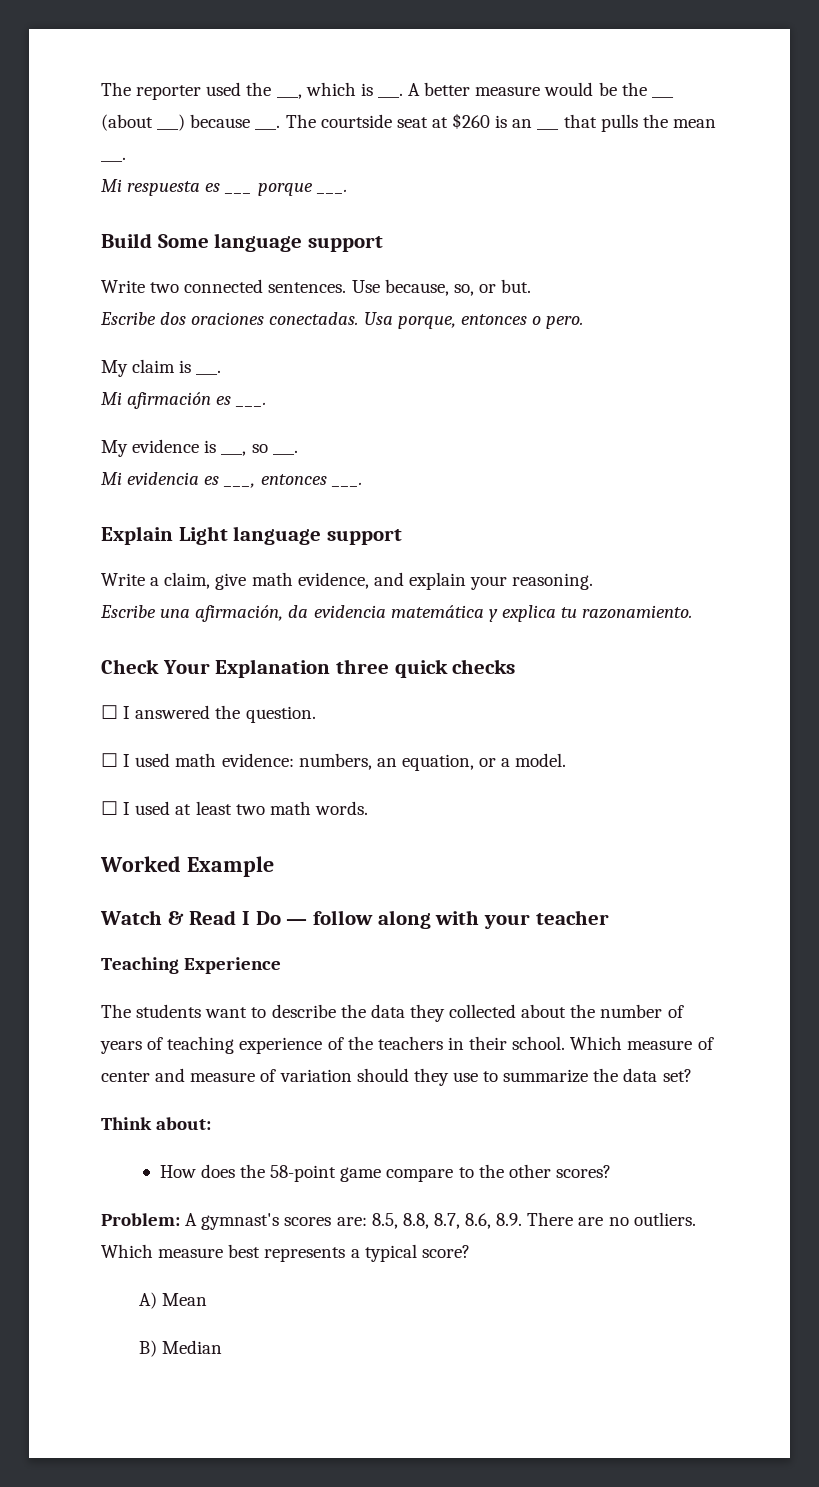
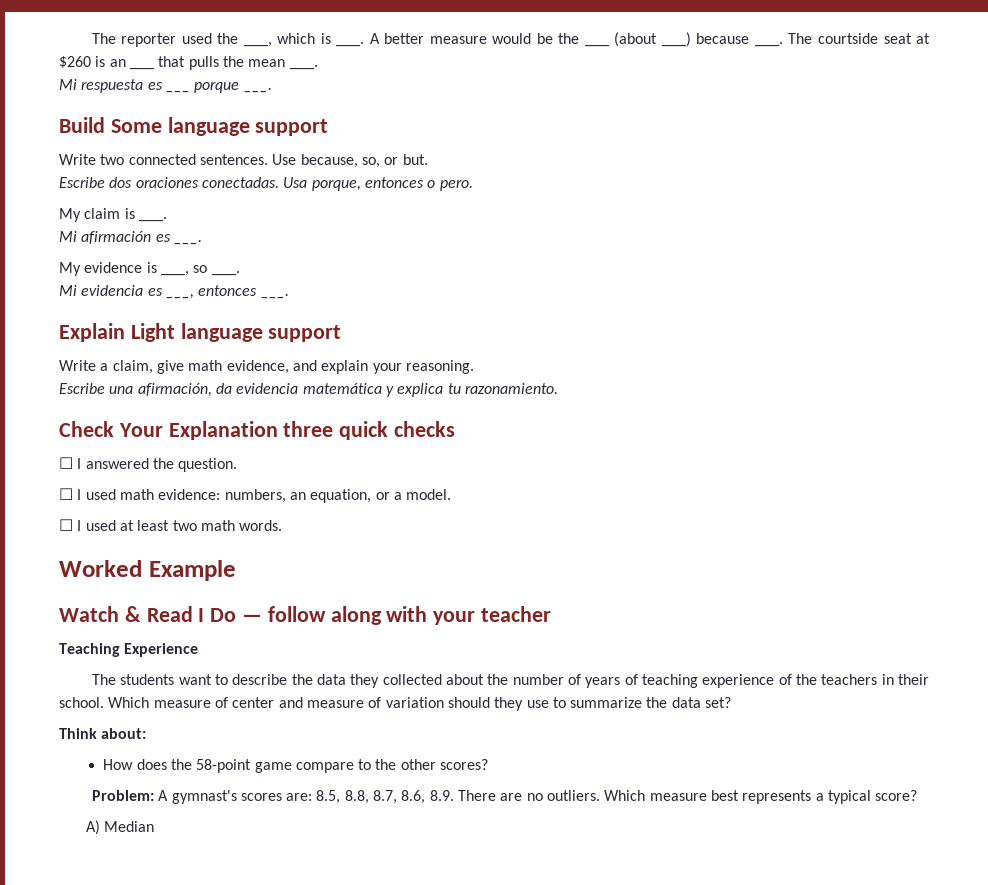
- A) Mean
- B) Median
+ A) Median

